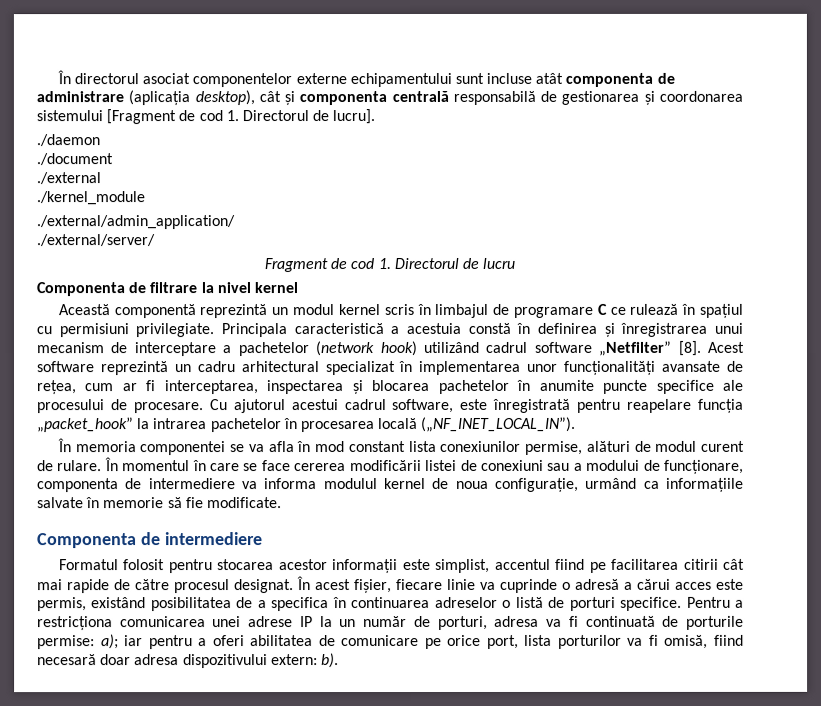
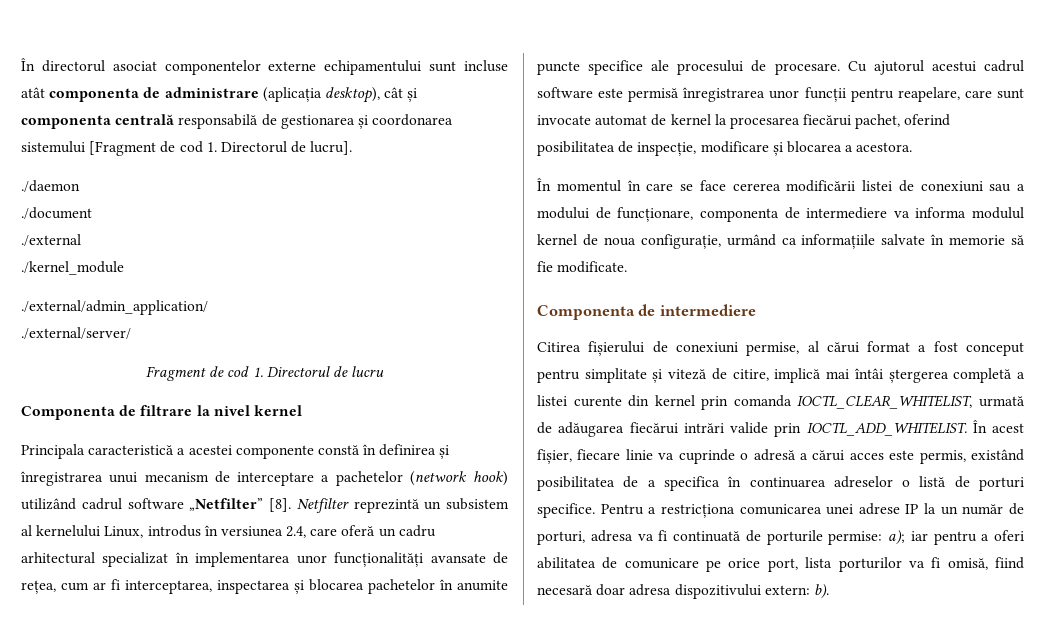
- Această componentă reprezintă un modul kernel scris în limbajul de programare C ce rulează în spațiul cu permisiuni privilegiate. Principala caracteristică a acestuia constă în definirea și înregistrarea unui mecanism de interceptare a pachetelor (network hook) utilizând cadrul software „Netfilter” [8].
+ Principala caracteristică a acestei componente constă în definirea și înregistrarea unui mecanism de interceptare a pachetelor (network hook) utilizând cadrul software „Netfilter” [8].
- Acest software reprezintă un cadru arhitectural specializat în implementarea unor funcționalități avansate de rețea, cum ar fi interceptarea, inspectarea și blocarea pachetelor în anumite puncte specifice ale procesului de procesare.
+ Netfilter reprezintă un subsistem al kernelului Linux, introdus în versiunea 2.4, care oferă un cadru arhitectural specializat în implementarea unor funcționalități avansate de rețea, cum ar fi interceptarea, inspectarea și blocarea pachetelor în anumite puncte specifice ale procesului de procesare.
- Cu ajutorul acestui cadrul software, este înregistrată pentru reapelare funcția „packet_hook” la intrarea pachetelor în procesarea locală („NF_INET_LOCAL_IN”).
- În memoria componentei se va afla în mod constant lista conexiunilor permise, alături de modul curent de rulare. În momentul în care se face cererea modificării listei de conexiuni sau a modului de funcționare, componenta de intermediere va informa modulul kernel de noua configurație, urmând ca informațiile salvate în memorie să fie modificate.
+ Cu ajutorul acestui cadrul software este permisă înregistrarea unor funcții pentru reapelare, care sunt invocate automat de kernel la procesarea fiecărui pachet, oferind posibilitatea de inspecție, modificare și blocarea a acestora.
+ În momentul în care se face cererea modificării listei de conexiuni sau a modului de funcționare, componenta de intermediere va informa modulul kernel de noua configurație, urmând ca informațiile salvate în memorie să fie modificate.
- Formatul folosit pentru stocarea acestor informații este simplist, accentul fiind pe facilitarea citirii cât mai rapide de către procesul designat.
+ Citirea fișierului de conexiuni permise, al cărui format a fost conceput pentru simplitate și viteză de citire, implică mai întâi ștergerea completă a listei curente din kernel prin comanda IOCTL_CLEAR_WHITELIST, urmată de adăugarea fiecărui intrări valide prin IOCTL_ADD_WHITELIST.

